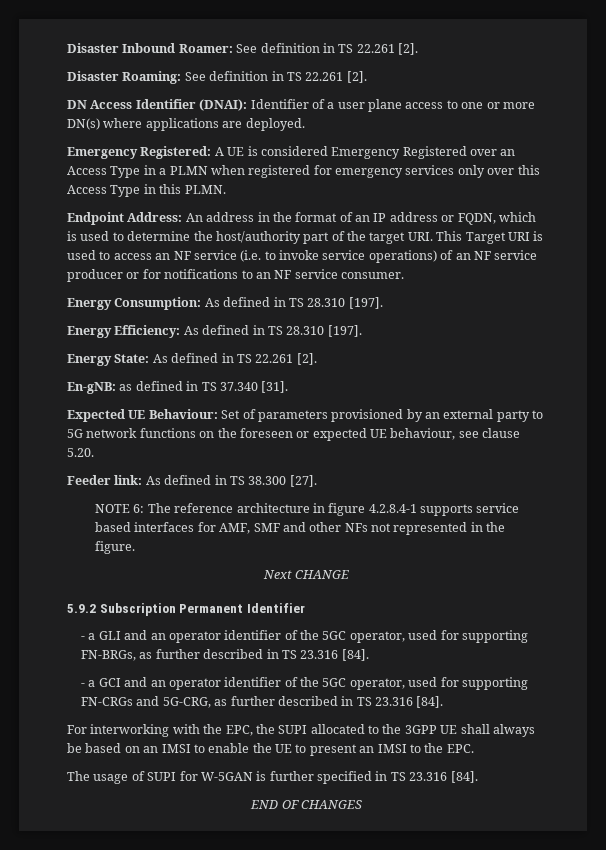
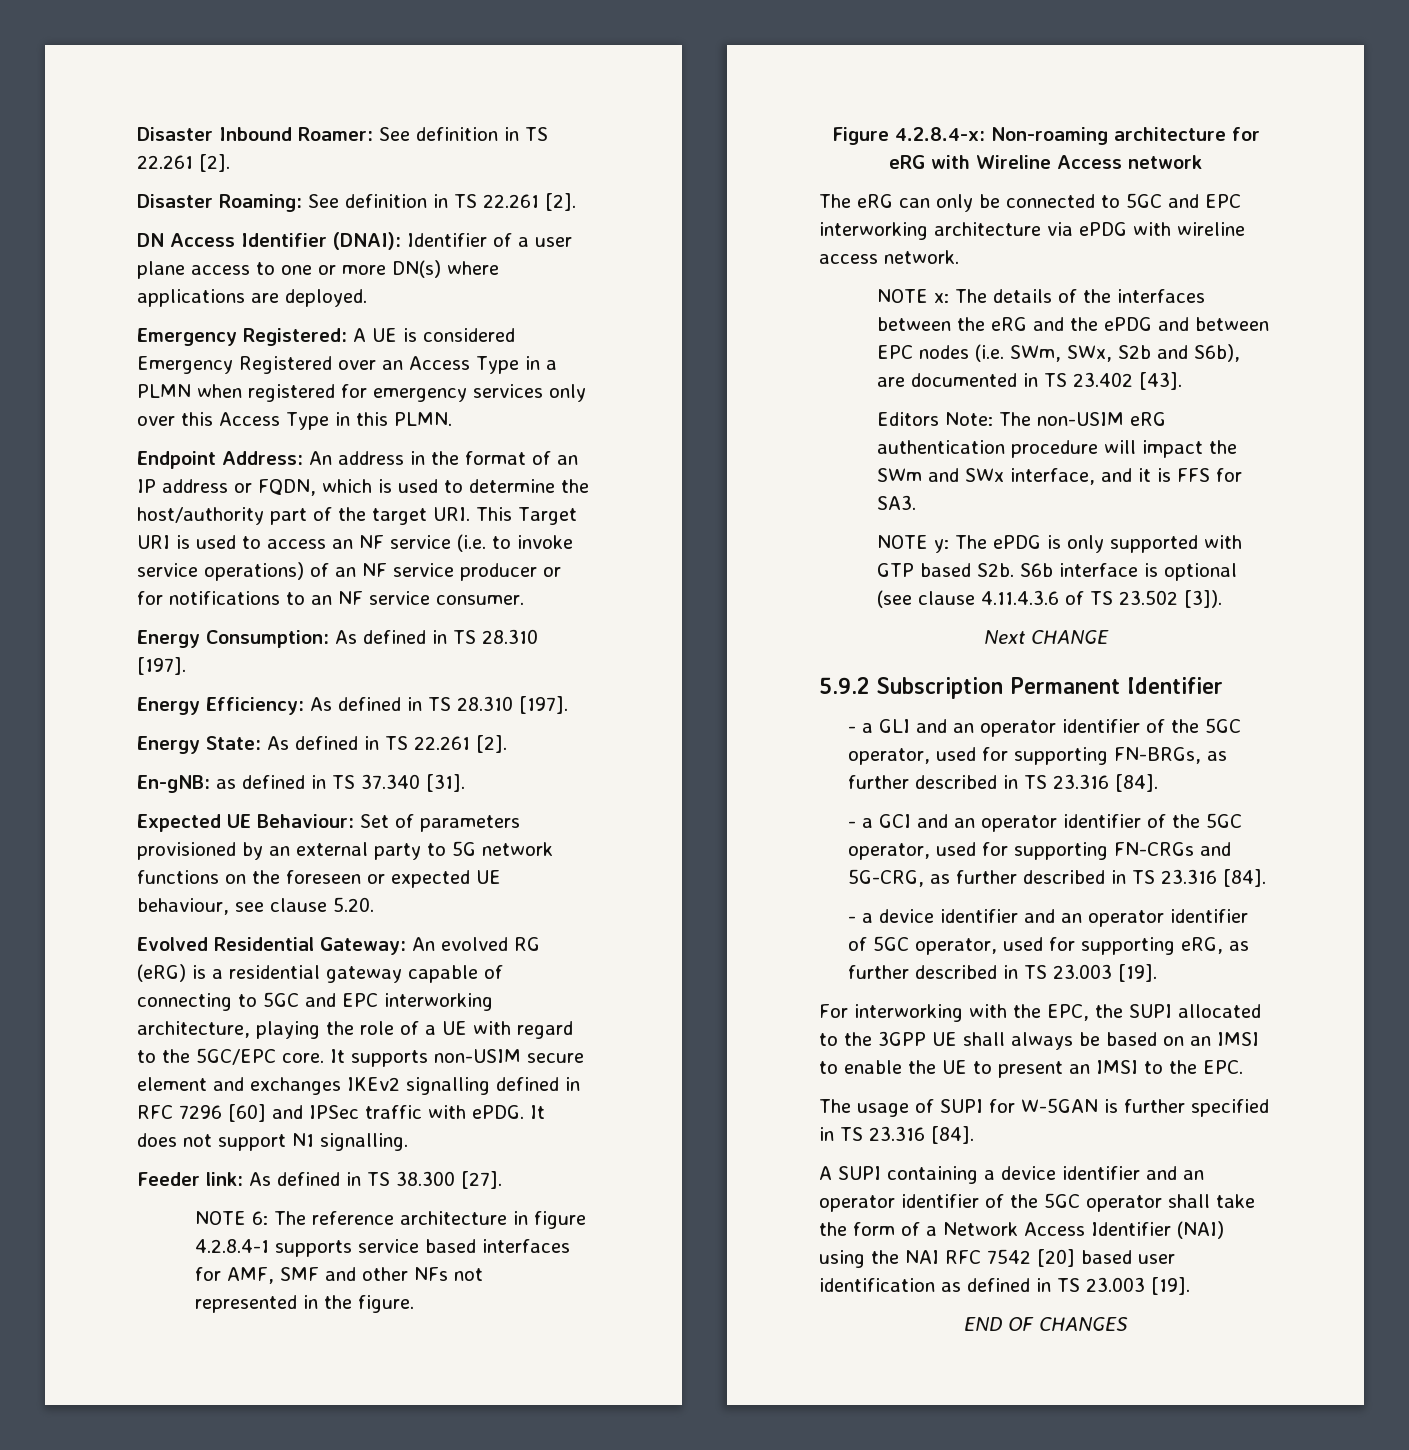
+ Evolved Residential Gateway: An evolved RG (eRG) is a residential gateway capable of connecting to 5GC and EPC interworking architecture, playing the role of a UE with regard to the 5GC/EPC core. It supports non-USIM secure element and exchanges IKEv2 signalling defined in RFC 7296 [60] and IPSec traffic with ePDG. It does not support N1 signalling.
+ Figure 4.2.8.4-x: Non-roaming architecture for eRG with Wireline Access network
+ The eRG can only be connected to 5GC and EPC interworking architecture via ePDG with wireline access network.
+ NOTE x: The details of the interfaces between the eRG and the ePDG and between EPC nodes (i.e. SWm, SWx, S2b and S6b), are documented in TS 23.402 [43].
+ Editors Note: The non-USIM eRG authentication procedure will impact the SWm and SWx interface, and it is FFS for SA3.
+ NOTE y: The ePDG is only supported with GTP based S2b. S6b interface is optional (see clause 4.11.4.3.6 of TS 23.502 [3]).
+ - a device identifier and an operator identifier of 5GC operator, used for supporting eRG, as further described in TS 23.003 [19].
+ A SUPI containing a device identifier and an operator identifier of the 5GC operator shall take the form of a Network Access Identifier (NAI) using the NAI RFC 7542 [20] based user identification as defined in TS 23.003 [19].

